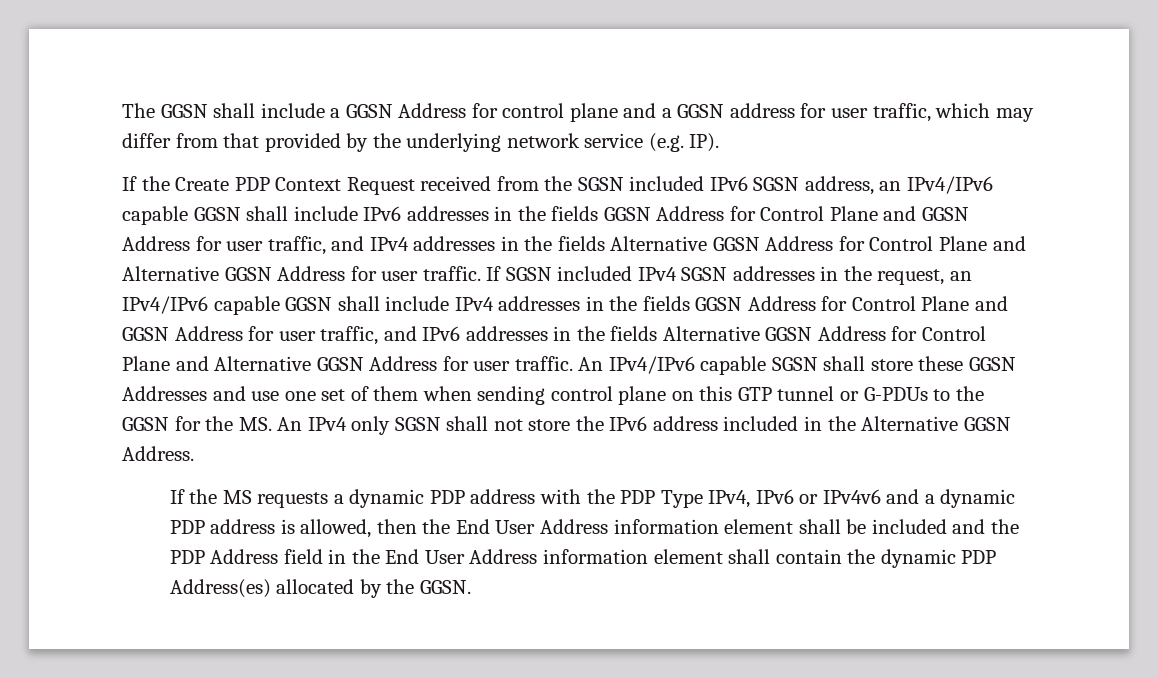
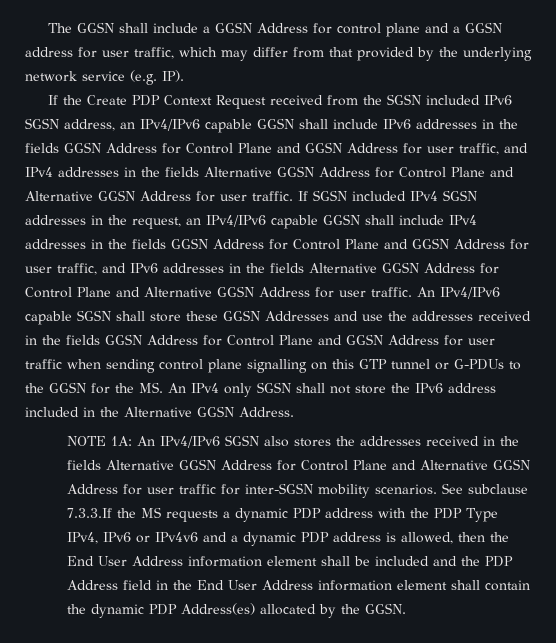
- An IPv4/IPv6 capable SGSN shall store these GGSN Addresses and use one set of them when sending control plane on this GTP tunnel or G-PDUs to the GGSN for the MS. An IPv4 only SGSN shall not store the IPv6 address included in the Alternative GGSN Address.
+ An IPv4/IPv6 capable SGSN shall store these GGSN Addresses and use the addresses received in the fields GGSN Address for Control Plane and GGSN Address for user traffic when sending control plane signalling on this GTP tunnel or G-PDUs to the GGSN for the MS. An IPv4 only SGSN shall not store the IPv6 address included in the Alternative GGSN Address.
- If the MS requests a dynamic PDP address with the PDP Type IPv4, IPv6 or IPv4v6 and a dynamic PDP address is allowed, then the End User Address information element shall be included and the PDP Address field in the End User Address information element shall contain the dynamic PDP Address(es) allocated by the GGSN.
+ NOTE 1A: An IPv4/IPv6 SGSN also stores the addresses received in the fields Alternative GGSN Address for Control Plane and Alternative GGSN Address for user traffic for inter-SGSN mobility scenarios. See subclause 7.3.3.If the MS requests a dynamic PDP address with the PDP Type IPv4, IPv6 or IPv4v6 and a dynamic PDP address is allowed, then the End User Address information element shall be included and the PDP Address field in the End User Address information element shall contain the dynamic PDP Address(es) allocated by the GGSN.

